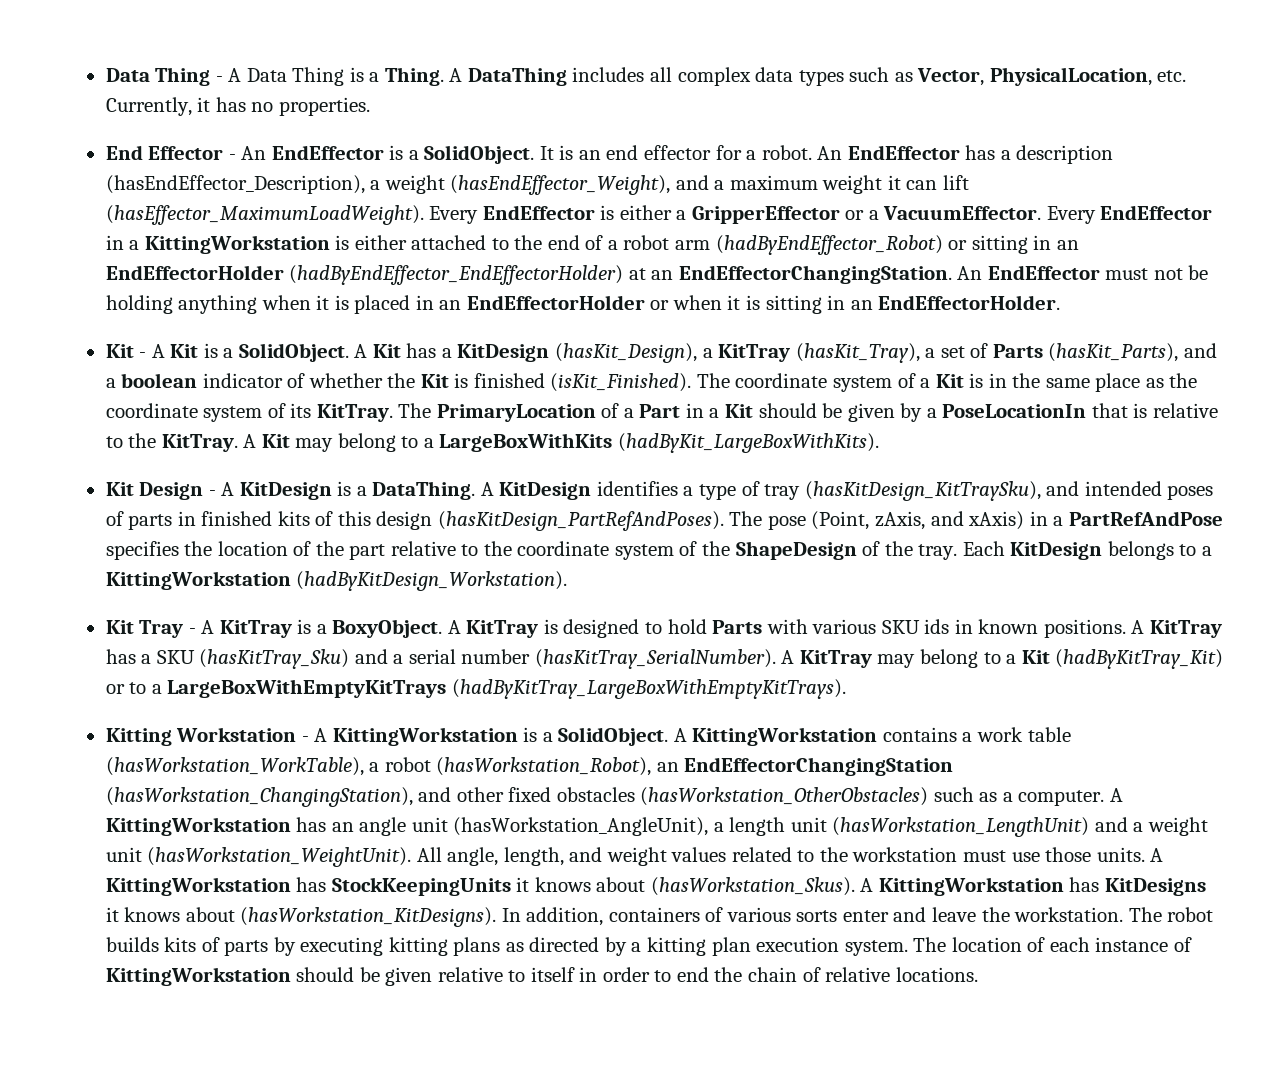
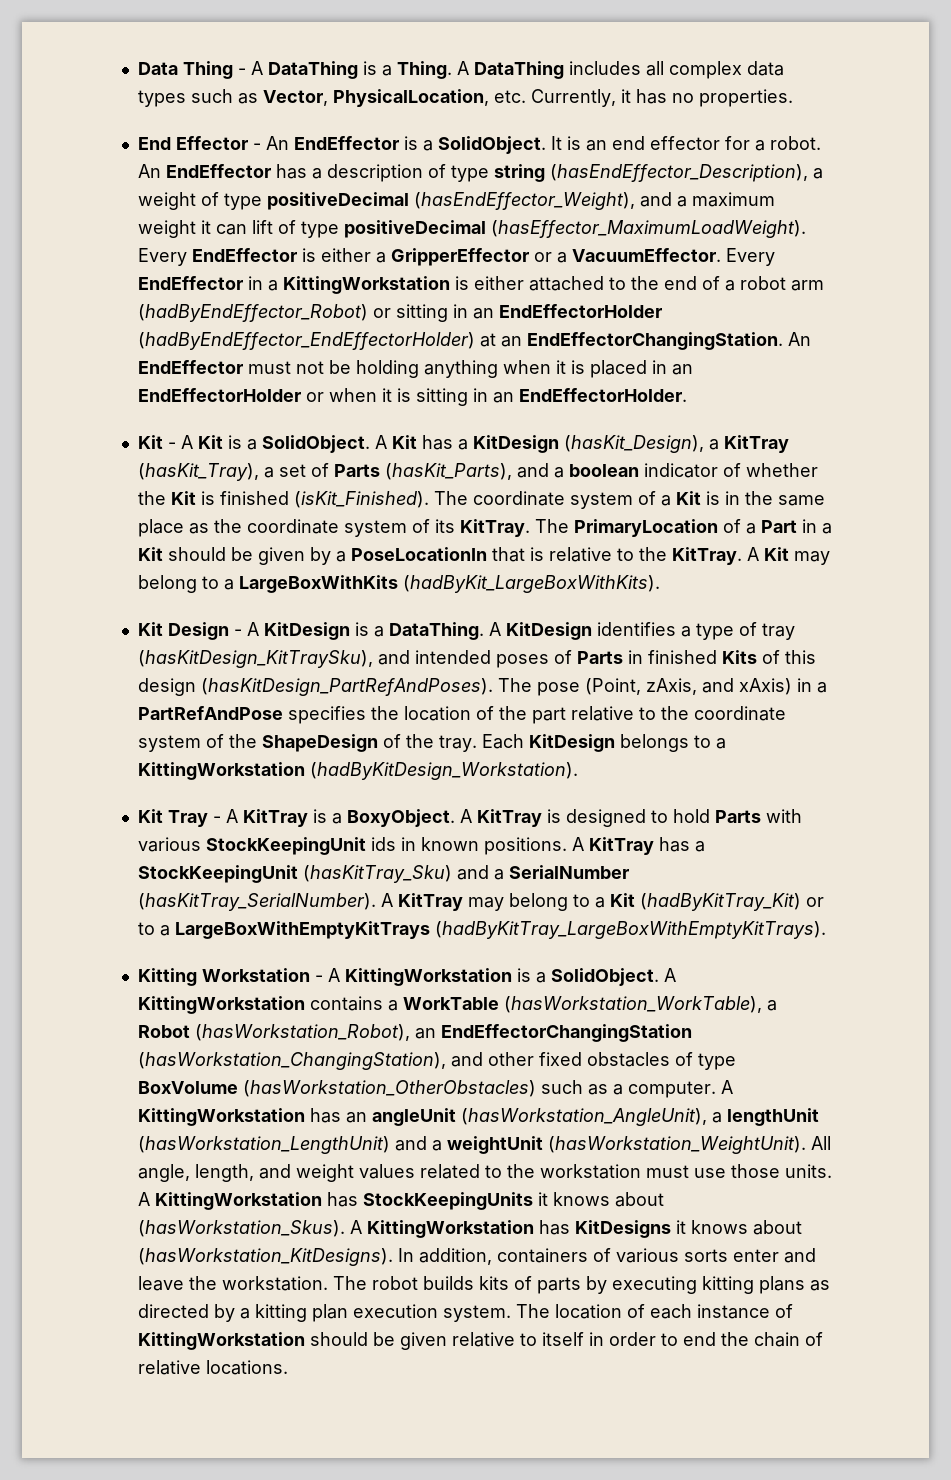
- Data Thing - A Data Thing is a Thing.
+ Data Thing - A DataThing is a Thing.
- An EndEffector has a description (hasEndEffector_Description), a weight (hasEndEffector_Weight), and a maximum weight it can lift (hasEffector_MaximumLoadWeight).
+ An EndEffector has a description of type string (hasEndEffector_Description), a weight of type positiveDecimal (hasEndEffector_Weight), and a maximum weight it can lift of type positiveDecimal (hasEffector_MaximumLoadWeight).
- A KitDesign identifies a type of tray (hasKitDesign_KitTraySku), and intended poses of parts in finished kits of this design (hasKitDesign_PartRefAndPoses).
+ A KitDesign identifies a type of tray (hasKitDesign_KitTraySku), and intended poses of Parts in finished Kits of this design (hasKitDesign_PartRefAndPoses).
- A KitTray is designed to hold Parts with various SKU ids in known positions.
+ A KitTray is designed to hold Parts with various StockKeepingUnit ids in known positions.
- A KitTray has a SKU (hasKitTray_Sku) and a serial number (hasKitTray_SerialNumber).
+ A KitTray has a StockKeepingUnit (hasKitTray_Sku) and a SerialNumber (hasKitTray_SerialNumber).
- A KittingWorkstation contains a work table (hasWorkstation_WorkTable), a robot (hasWorkstation_Robot), an EndEffectorChangingStation (hasWorkstation_ChangingStation), and other fixed obstacles (hasWorkstation_OtherObstacles) such as a computer.
+ A KittingWorkstation contains a WorkTable (hasWorkstation_WorkTable), a Robot (hasWorkstation_Robot), an EndEffectorChangingStation (hasWorkstation_ChangingStation), and other fixed obstacles of type BoxVolume (hasWorkstation_OtherObstacles) such as a computer.
- A KittingWorkstation has an angle unit (hasWorkstation_AngleUnit), a length unit (hasWorkstation_LengthUnit) and a weight unit (hasWorkstation_WeightUnit).
+ A KittingWorkstation has an angleUnit (hasWorkstation_AngleUnit), a lengthUnit (hasWorkstation_LengthUnit) and a weightUnit (hasWorkstation_WeightUnit).

